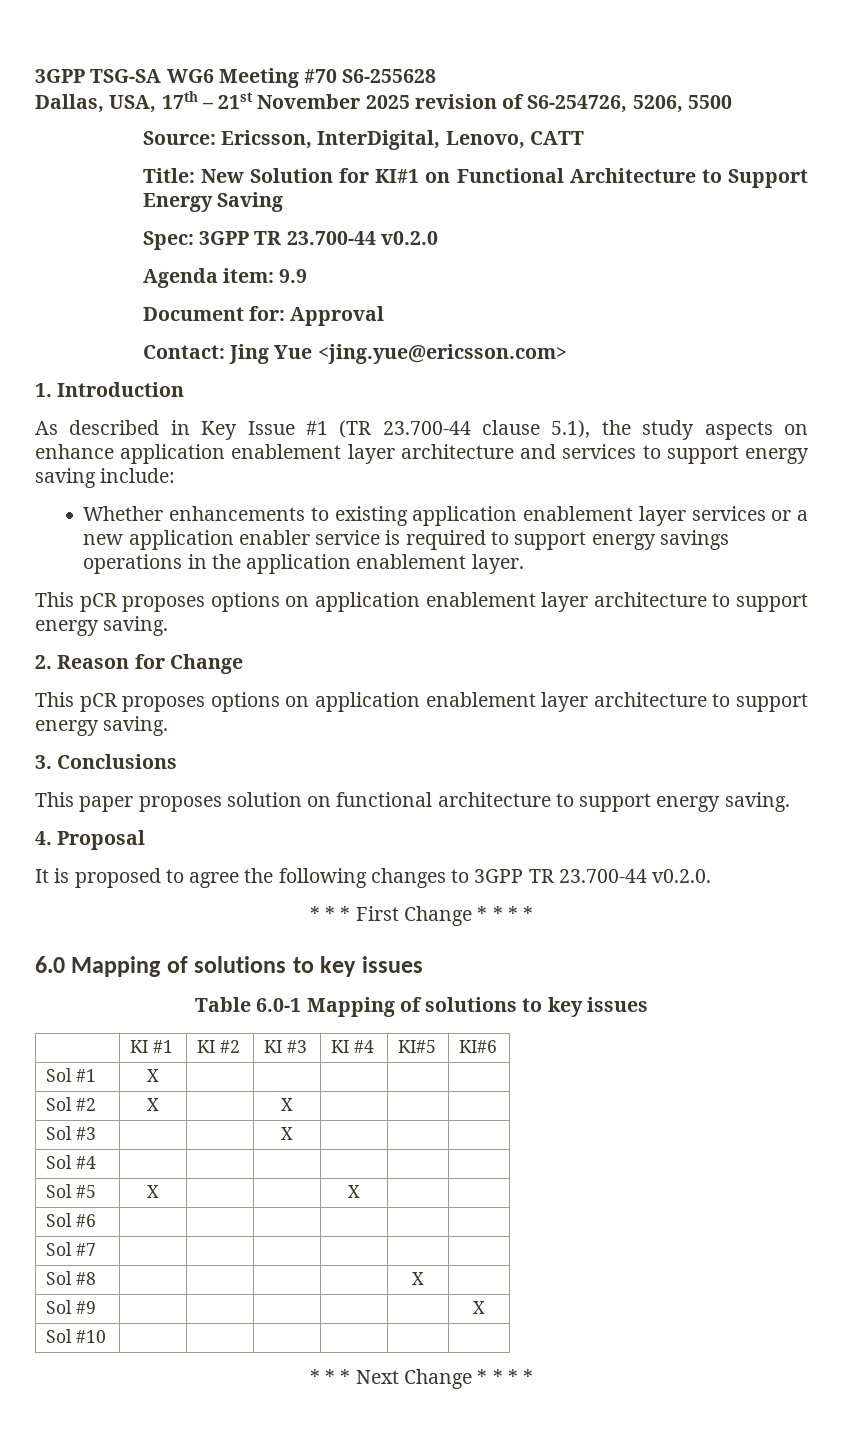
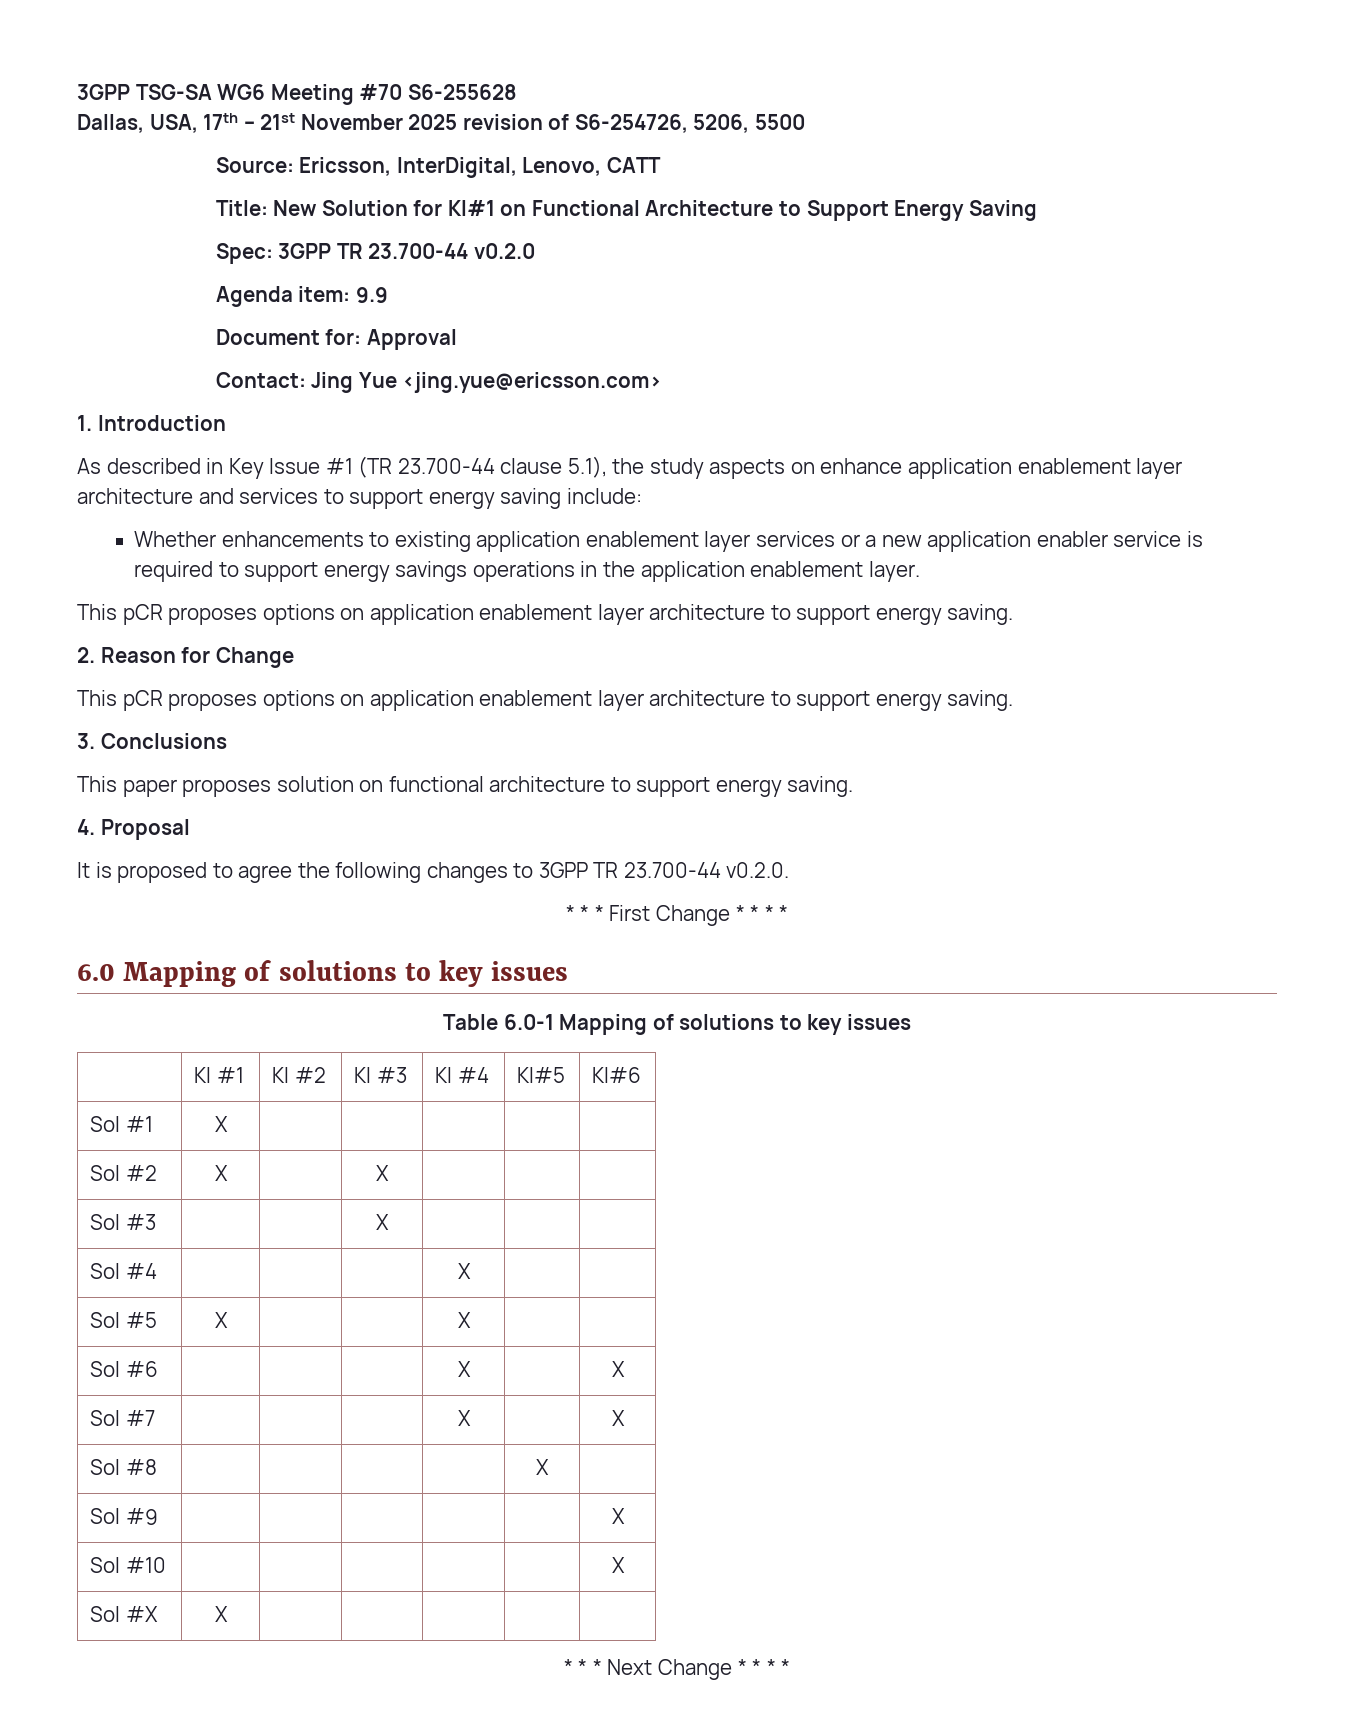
- Sol #4 | | | | | |
+ Sol #4 | | | | X | |
- Sol #6 | | | | | |
+ Sol #6 | | | | X | | X
- Sol #7 | | | | | |
+ Sol #7 | | | | X | | X
- Sol #10 | | | | | |
+ Sol #10 | | | | | | X
+ Sol #X | X | | | | |

